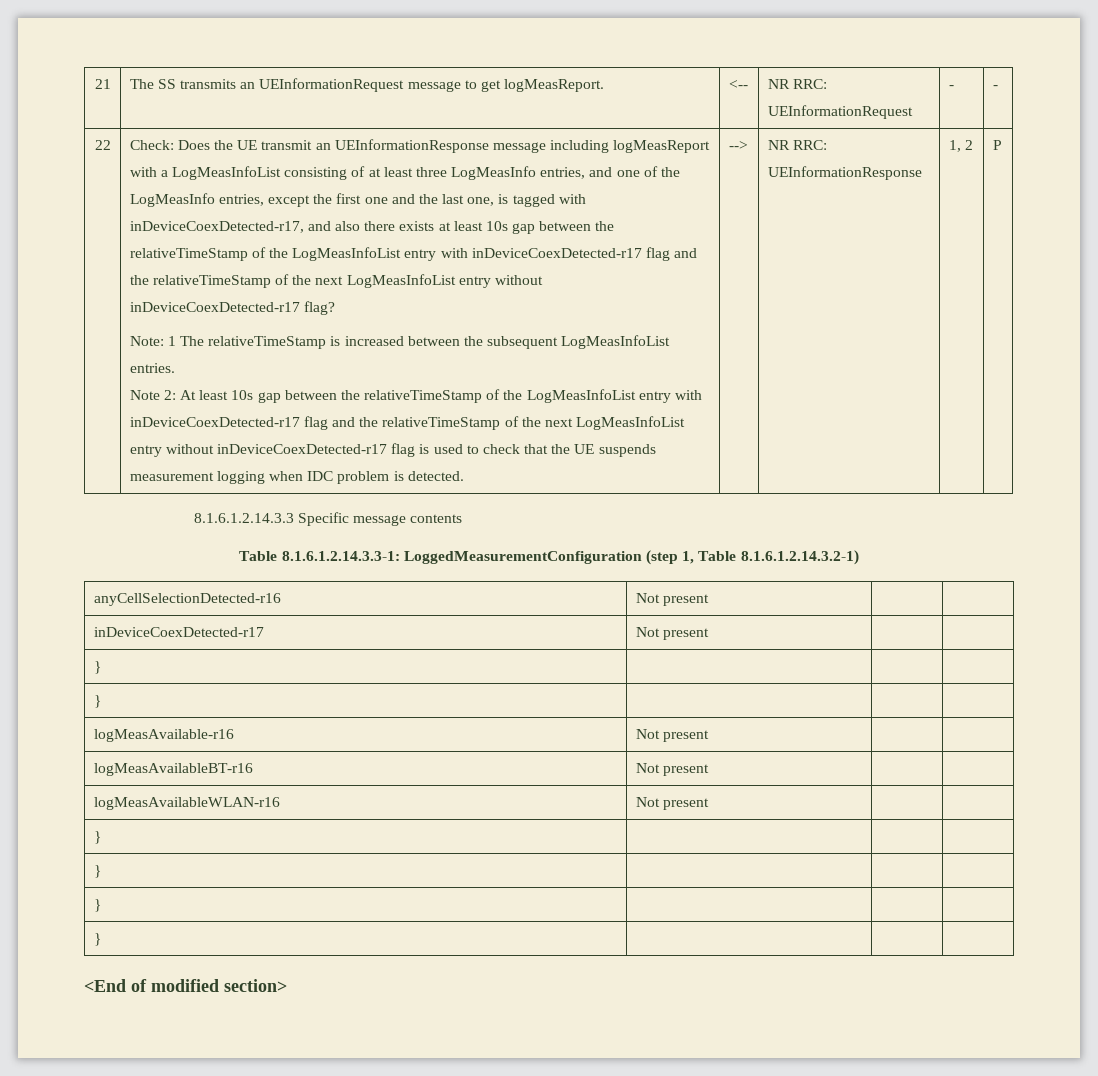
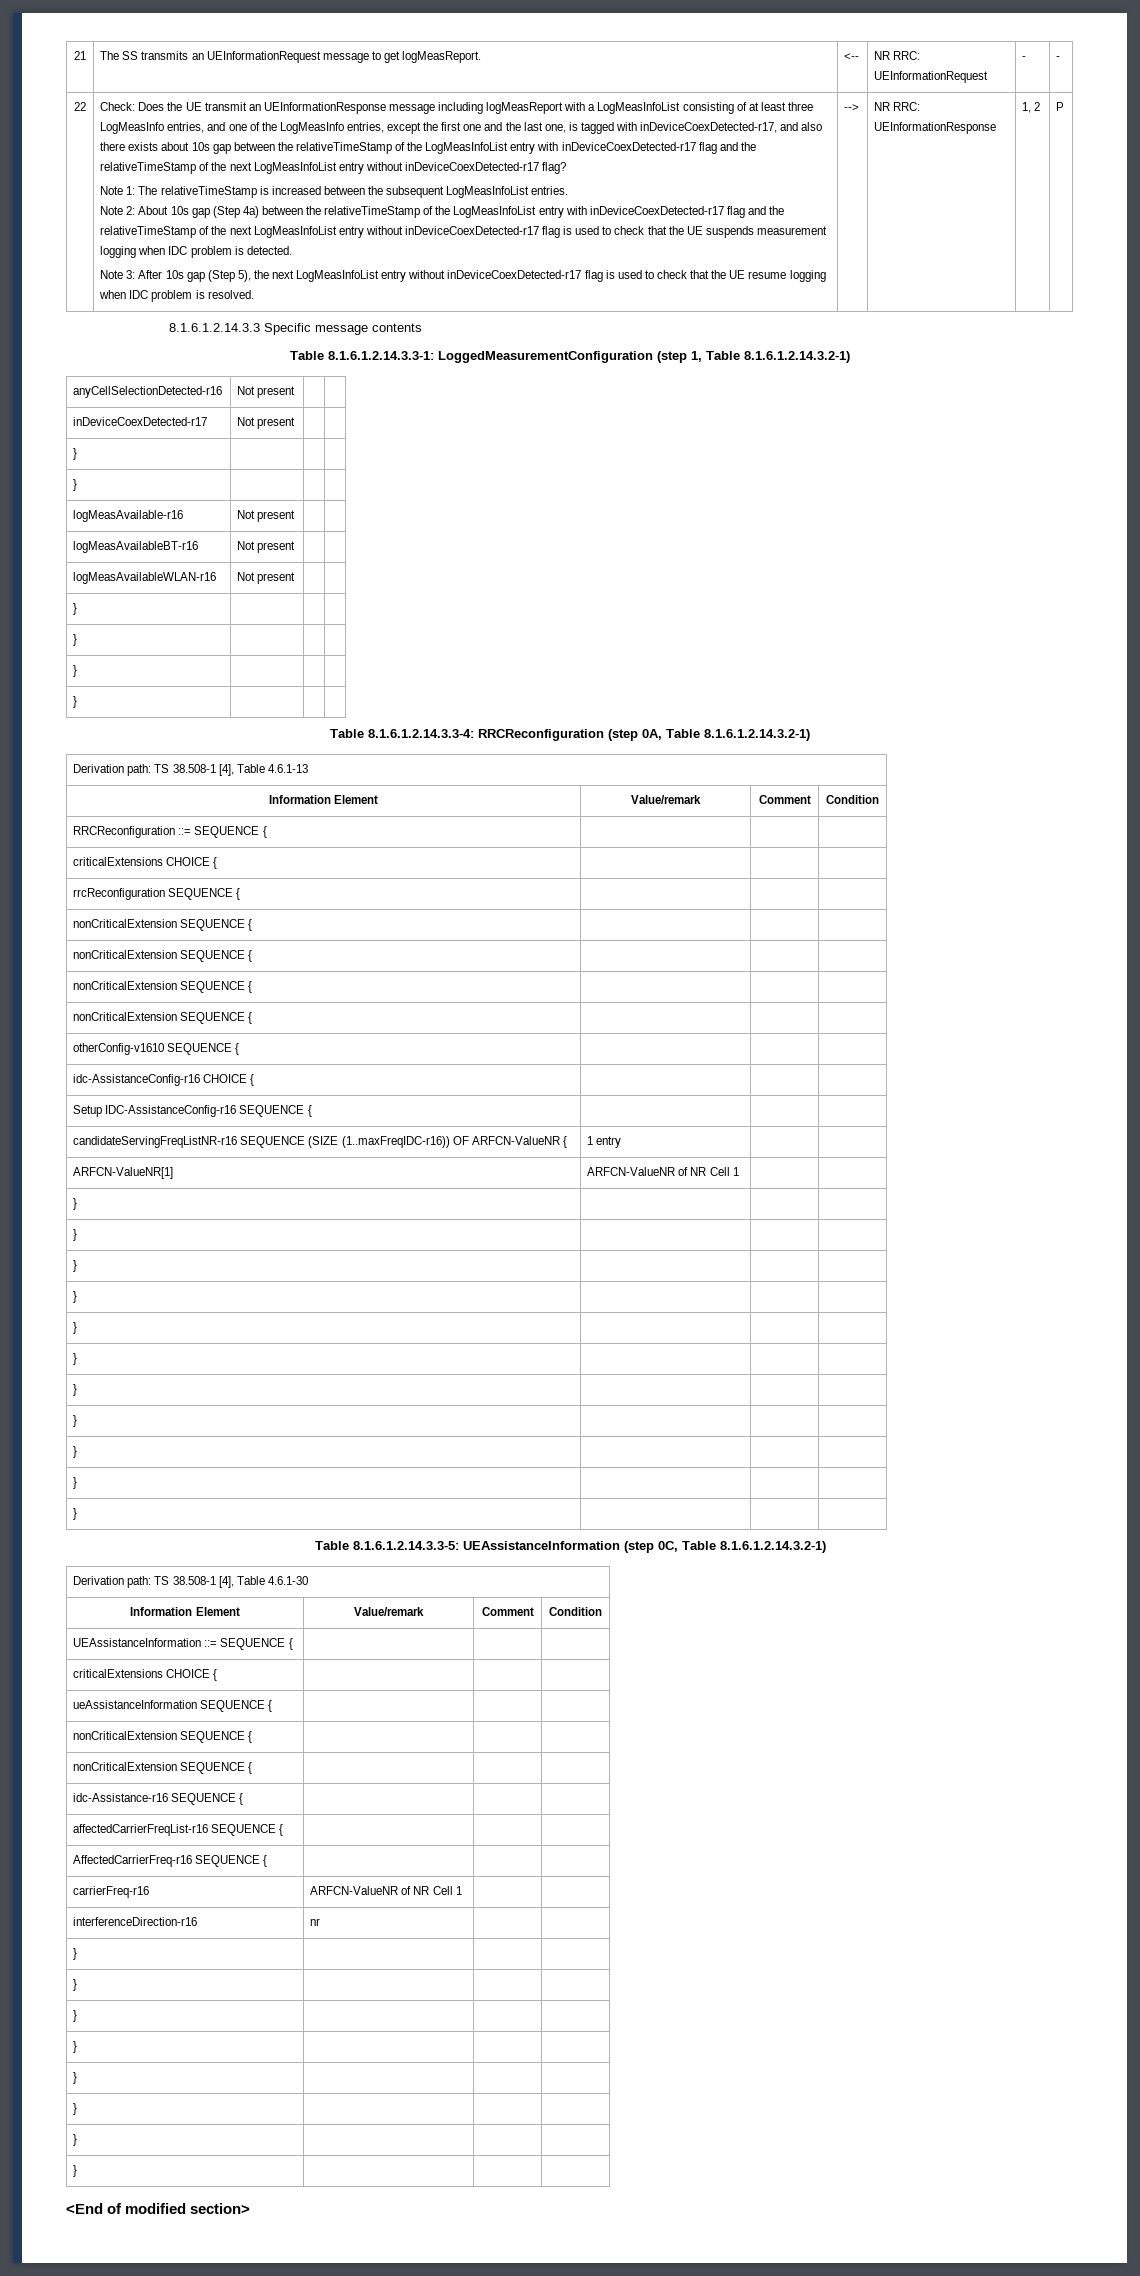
- Does the UE transmit an UEInformationResponse message including logMeasReport with a LogMeasInfoList consisting of at least three LogMeasInfo entries, and one of the LogMeasInfo entries, except the first one and the last one, is tagged with inDeviceCoexDetected-r17, and also there exists at least 10s gap between the relativeTimeStamp of the LogMeasInfoList entry with inDeviceCoexDetected-r17 flag and the relativeTimeStamp of the next LogMeasInfoList entry without inDeviceCoexDetected-r17 flag?
+ Does the UE transmit an UEInformationResponse message including logMeasReport with a LogMeasInfoList consisting of at least three LogMeasInfo entries, and one of the LogMeasInfo entries, except the first one and the last one, is tagged with inDeviceCoexDetected-r17, and also there exists about 10s gap between the relativeTimeStamp of the LogMeasInfoList entry with inDeviceCoexDetected-r17 flag and the relativeTimeStamp of the next LogMeasInfoList entry without inDeviceCoexDetected-r17 flag?
- Note: 1 The relativeTimeStamp is increased between the subsequent LogMeasInfoList entries.
+ Note 1: The relativeTimeStamp is increased between the subsequent LogMeasInfoList entries.
- Note 2: At least 10s gap between the relativeTimeStamp of the LogMeasInfoList entry with inDeviceCoexDetected-r17 flag and the relativeTimeStamp of the next LogMeasInfoList entry without inDeviceCoexDetected-r17 flag is used to check that the UE suspends measurement logging when IDC problem is detected.
+ Note 2: About 10s gap (Step 4a) between the relativeTimeStamp of the LogMeasInfoList entry with inDeviceCoexDetected-r17 flag and the relativeTimeStamp of the next LogMeasInfoList entry without inDeviceCoexDetected-r17 flag is used to check that the UE suspends measurement logging when IDC problem is detected.
+ Note 3: After 10s gap (Step 5), the next LogMeasInfoList entry without inDeviceCoexDetected-r17 flag is used to check that the UE resume logging when IDC problem is resolved.
+ Table 8.1.6.1.2.14.3.3-4: RRCReconfiguration (step 0A, Table 8.1.6.1.2.14.3.2-1)
+ Derivation path: TS 38.508-1 [4], Table 4.6.1-13
+ Information Element | Value/remark | Comment | Condition
+ RRCReconfiguration ::= SEQUENCE { | | |
+ criticalExtensions CHOICE { | | |
+ rrcReconfiguration SEQUENCE { | | |
+ nonCriticalExtension SEQUENCE { | | |
+ nonCriticalExtension SEQUENCE { | | |
+ nonCriticalExtension SEQUENCE { | | |
+ nonCriticalExtension SEQUENCE { | | |
+ otherConfig-v1610 SEQUENCE { | | |
+ idc-AssistanceConfig-r16 CHOICE { | | |
+ Setup IDC-AssistanceConfig-r16 SEQUENCE { | | |
+ candidateServingFreqListNR-r16 SEQUENCE (SIZE (1..maxFreqIDC-r16)) OF ARFCN-ValueNR { | 1 entry | |
+ ARFCN-ValueNR[1] | ARFCN-ValueNR of NR Cell 1 | |
+ } | | |
+ } | | |
+ } | | |
+ } | | |
+ } | | |
+ } | | |
+ } | | |
+ } | | |
+ } | | |
+ } | | |
+ } | | |
+ Table 8.1.6.1.2.14.3.3-5: UEAssistanceInformation (step 0C, Table 8.1.6.1.2.14.3.2-1)
+ Derivation path: TS 38.508-1 [4], Table 4.6.1-30
+ Information Element | Value/remark | Comment | Condition
+ UEAssistanceInformation ::= SEQUENCE { | | |
+ criticalExtensions CHOICE { | | |
+ ueAssistanceInformation SEQUENCE { | | |
+ nonCriticalExtension SEQUENCE { | | |
+ nonCriticalExtension SEQUENCE { | | |
+ idc-Assistance-r16 SEQUENCE { | | |
+ affectedCarrierFreqList-r16 SEQUENCE { | | |
+ AffectedCarrierFreq-r16 SEQUENCE { | | |
+ carrierFreq-r16 | ARFCN-ValueNR of NR Cell 1 | |
+ interferenceDirection-r16 | nr | |
+ } | | |
+ } | | |
+ } | | |
+ } | | |
+ } | | |
+ } | | |
+ } | | |
+ } | | |

